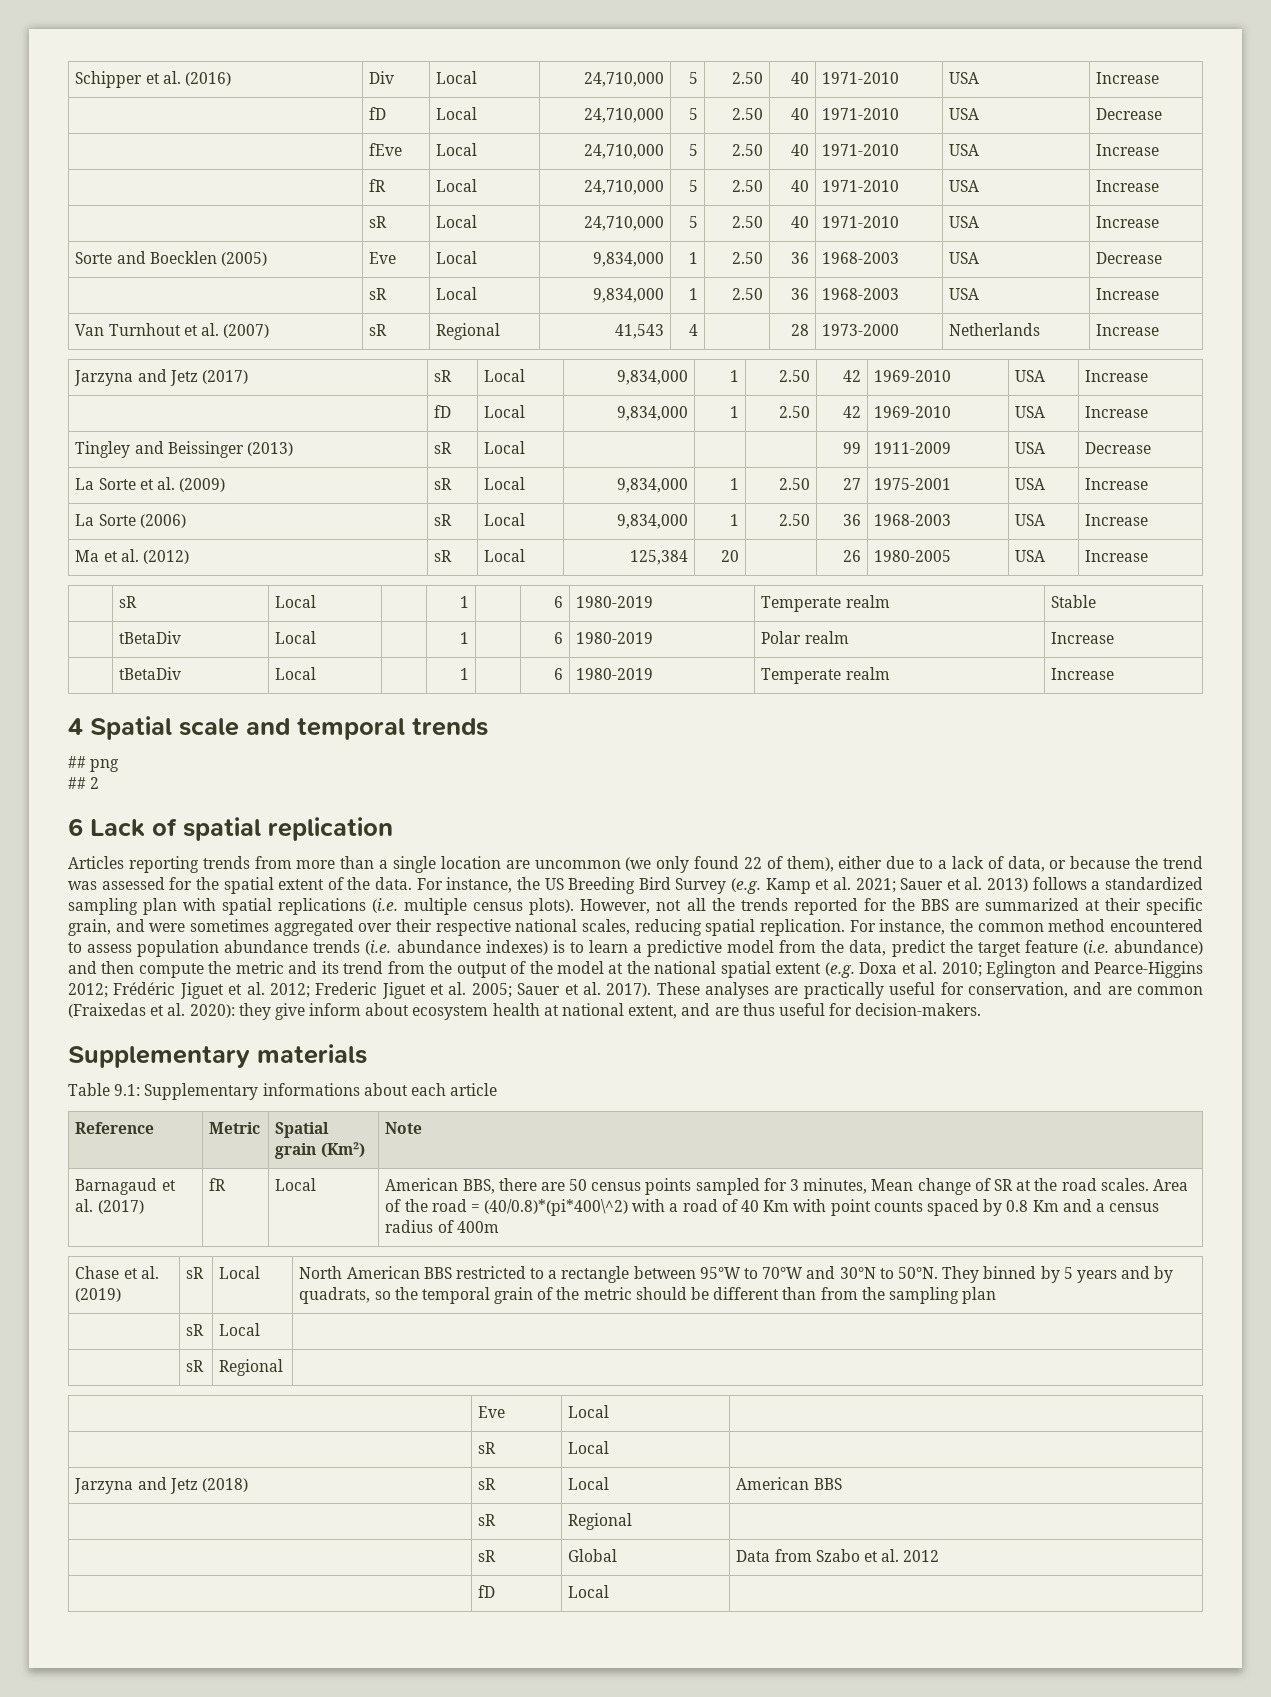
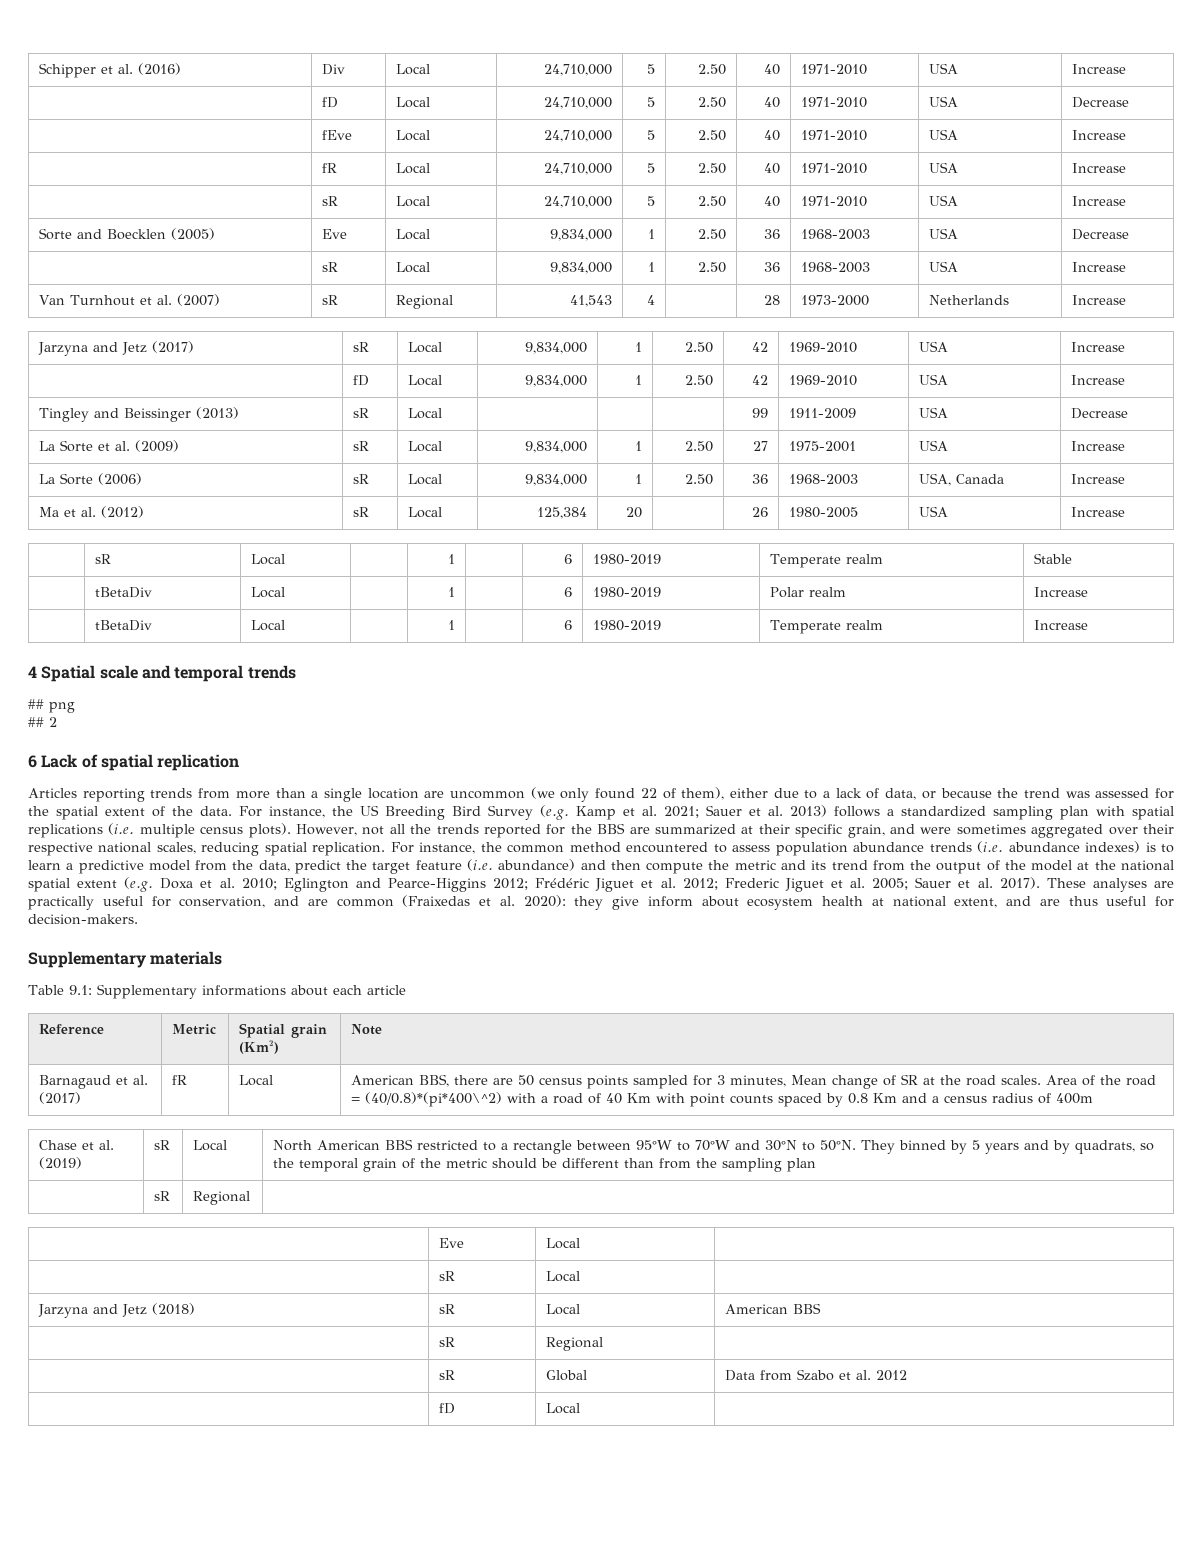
- La Sorte (2006) | sR | Local | 9,834,000 | 1 | 2.50 | 36 | 1968-2003 | USA | Increase
+ La Sorte (2006) | sR | Local | 9,834,000 | 1 | 2.50 | 36 | 1968-2003 | USA, Canada | Increase
  They binned by 5 years and by quadrats, so the temporal grain of the metric should be different than from the sampling plan
- | sR | Local |

